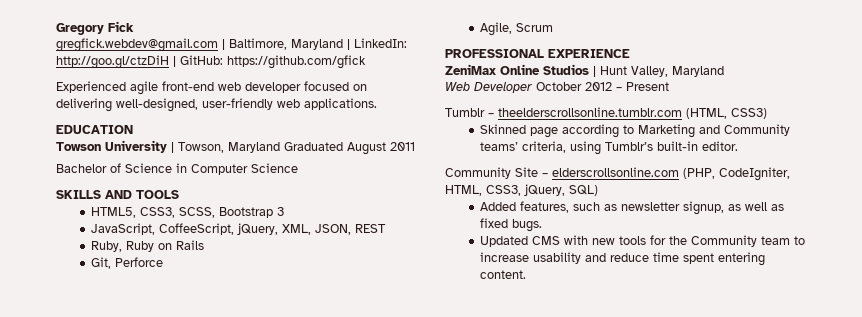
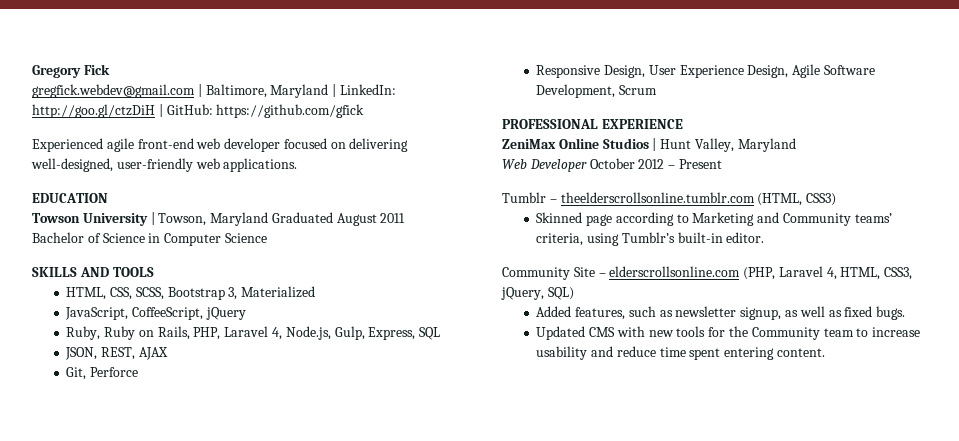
- HTML5, CSS3, SCSS, Bootstrap 3
- JavaScript, CoffeeScript, jQuery, XML, JSON, REST
- Ruby, Ruby on Rails
+ HTML, CSS, SCSS, Bootstrap 3, Materialized
+ JavaScript, CoffeeScript, jQuery
+ Ruby, Ruby on Rails, PHP, Laravel 4, Node.js, Gulp, Express, SQL
+ JSON, REST, AJAX
  Git, Perforce
- Agile, Scrum
+ Responsive Design, User Experience Design, Agile Software Development, Scrum
- Community Site – elderscrollsonline.com (PHP, CodeIgniter, HTML, CSS3, jQuery, SQL)
+ Community Site – elderscrollsonline.com (PHP, Laravel 4, HTML, CSS3, jQuery, SQL)

